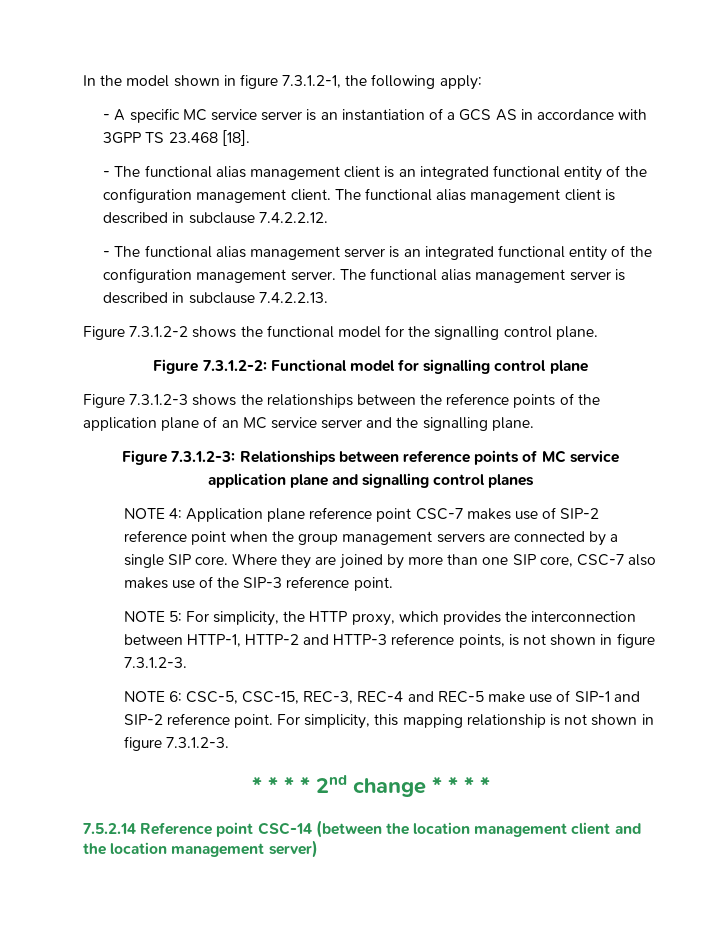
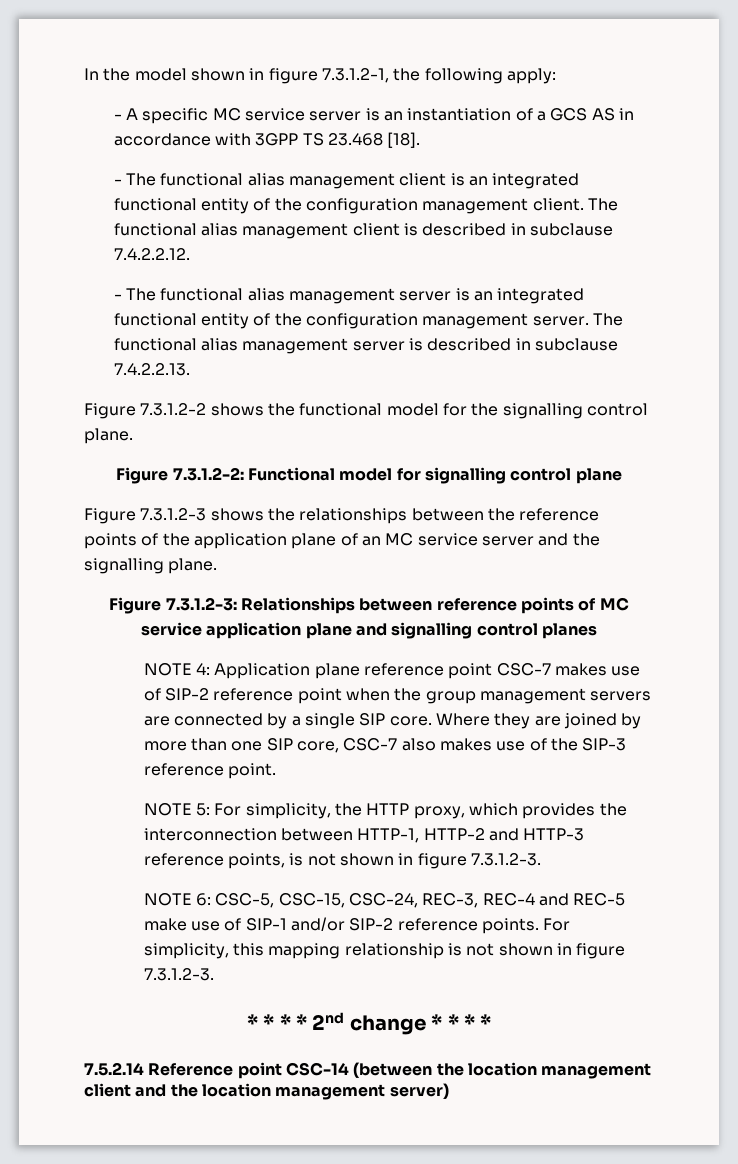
- NOTE 6: CSC-5, CSC-15, REC-3, REC-4 and REC-5 make use of SIP-1 and SIP-2 reference point.
+ NOTE 6: CSC-5, CSC-15, CSC-24, REC-3, REC-4 and REC-5 make use of SIP-1 and/or SIP-2 reference points.

